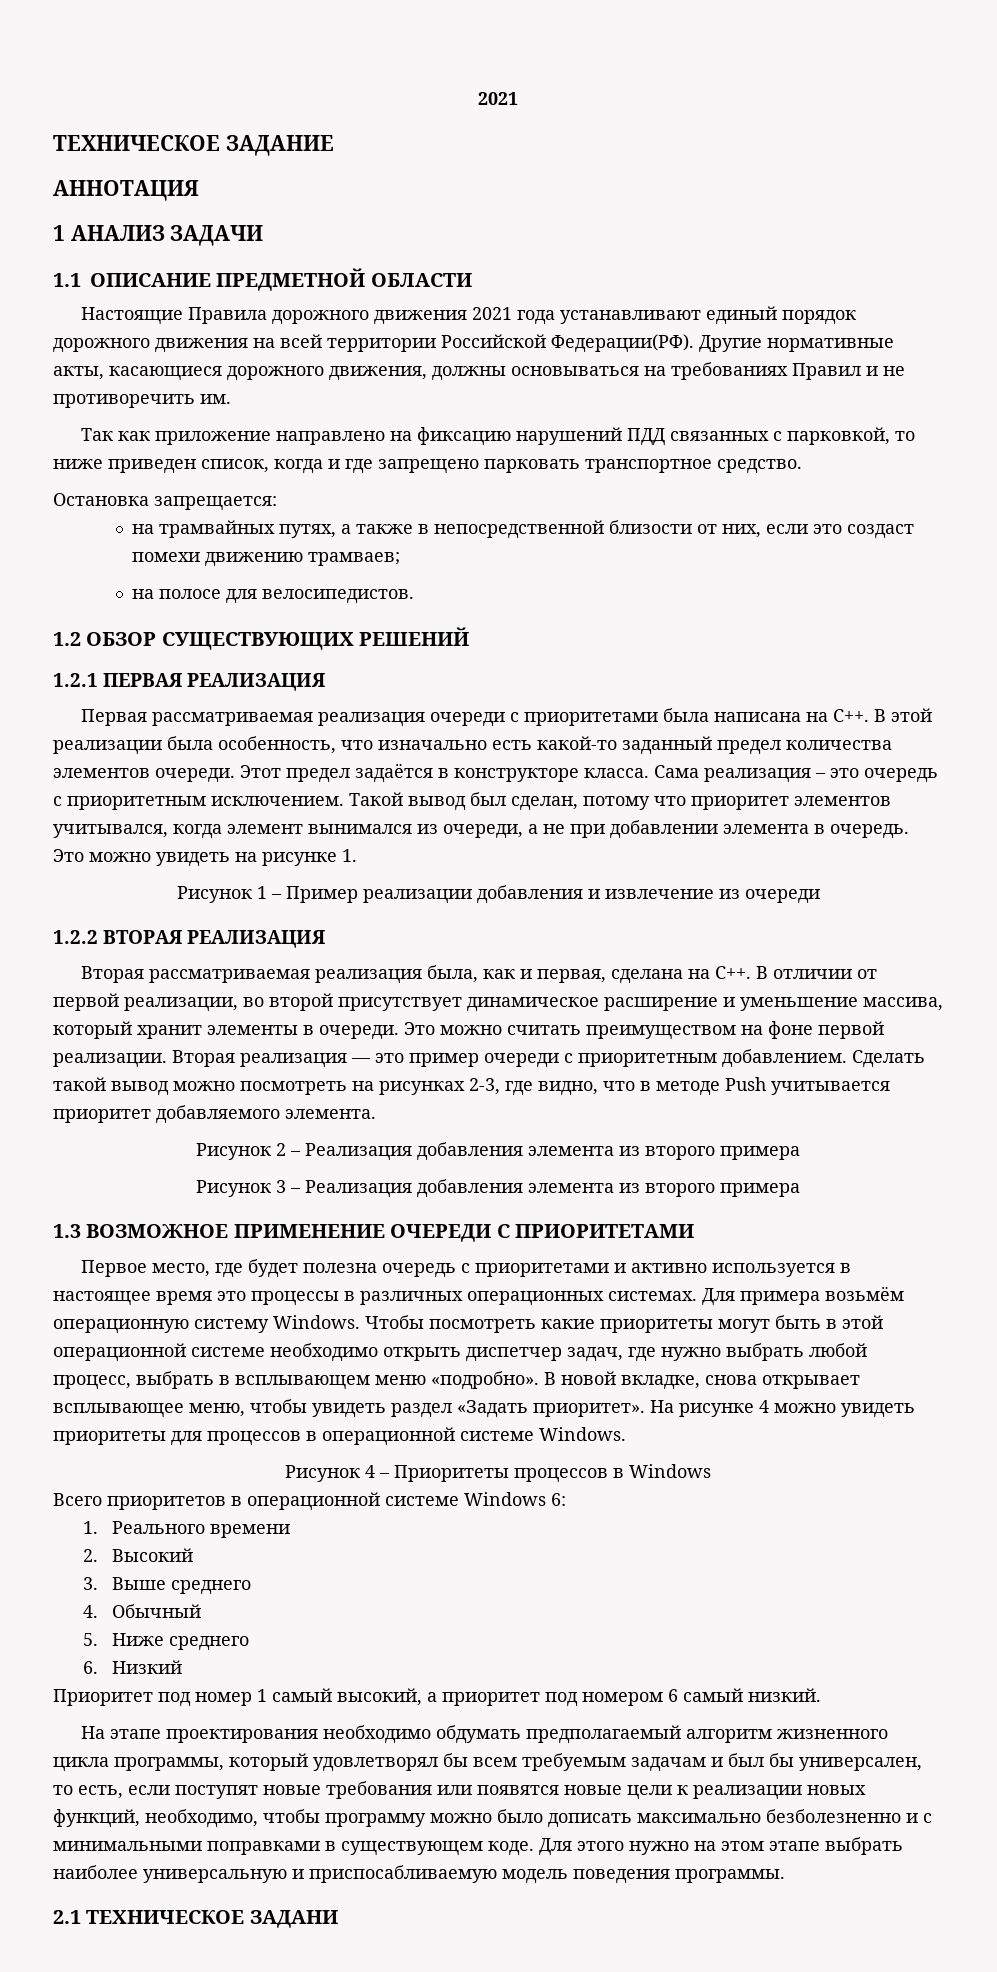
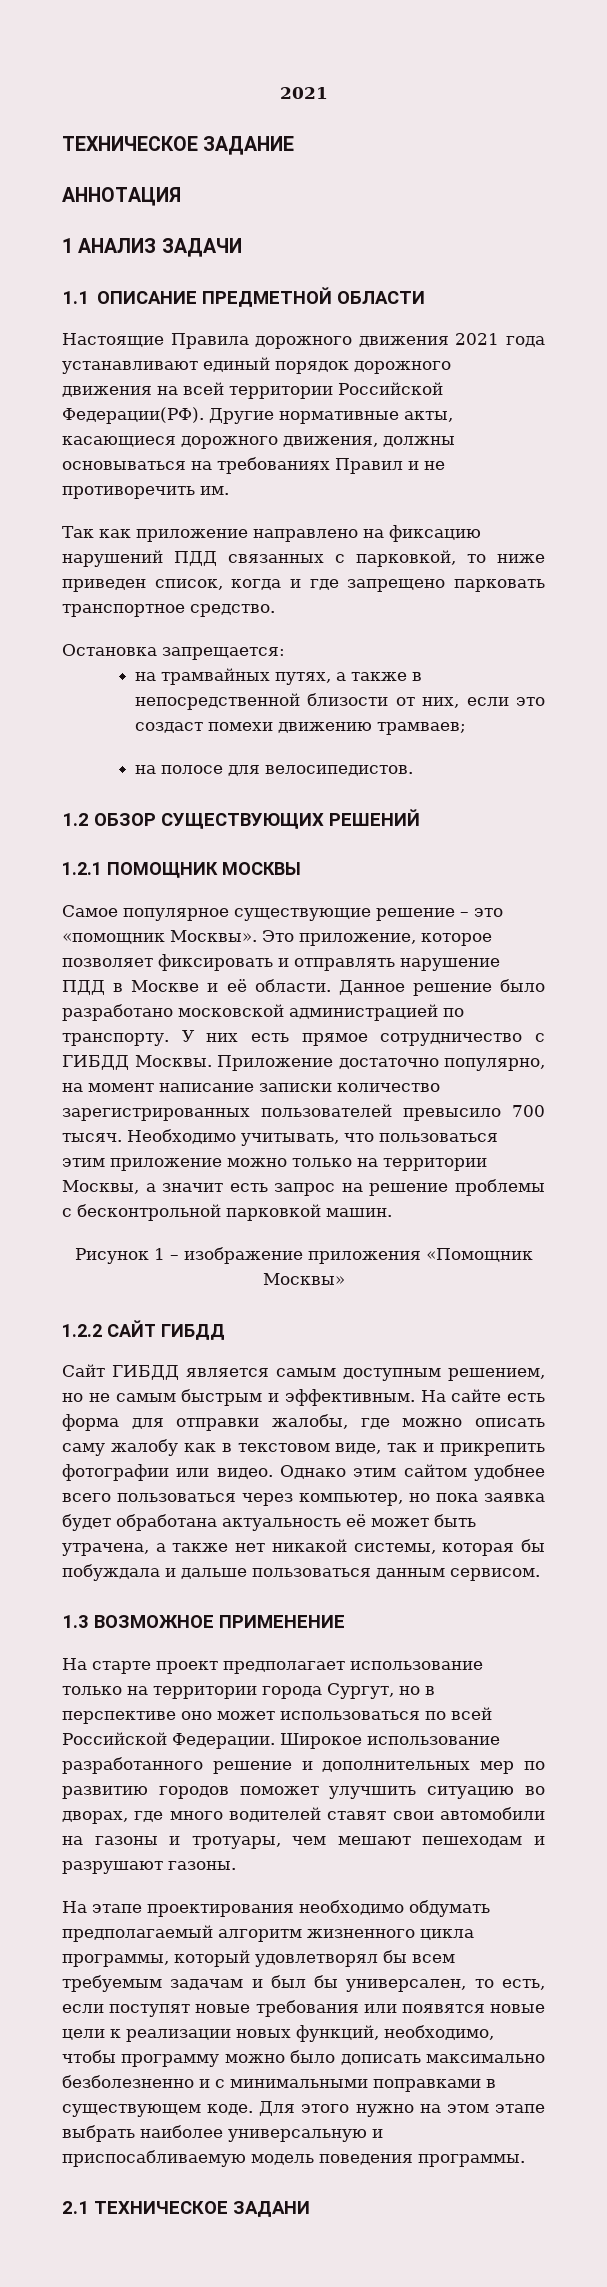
- 1.2.1 ПЕРВАЯ РЕАЛИЗАЦИЯ
- Первая рассматриваемая реализация очереди с приоритетами была написана на С++. В этой реализации была особенность, что изначально есть какой-то заданный предел количества элементов очереди. Этот предел задаётся в конструкторе класса. Сама реализация – это очередь с приоритетным исключением. Такой вывод был сделан, потому что приоритет элементов учитывался, когда элемент вынимался из очереди, а не при добавлении элемента в очередь. Это можно увидеть на рисунке 1.
- Рисунок 1 – Пример реализации добавления и извлечение из очереди
- 1.2.2 ВТОРАЯ РЕАЛИЗАЦИЯ
- Вторая рассматриваемая реализация была, как и первая, сделана на С++. В отличии от первой реализации, во второй присутствует динамическое расширение и уменьшение массива, который хранит элементы в очереди. Это можно считать преимуществом на фоне первой реализации. Вторая реализация — это пример очереди с приоритетным добавлением. Сделать такой вывод можно посмотреть на рисунках 2-3, где видно, что в методе Push учитывается приоритет добавляемого элемента.
- Рисунок 2 – Реализация добавления элемента из второго примера
- Рисунок 3 – Реализация добавления элемента из второго примера
- 1.3 ВОЗМОЖНОЕ ПРИМЕНЕНИЕ ОЧЕРЕДИ С ПРИОРИТЕТАМИ
- Первое место, где будет полезна очередь с приоритетами и активно используется в настоящее время это процессы в различных операционных системах. Для примера возьмём операционную систему Windows. Чтобы посмотреть какие приоритеты могут быть в этой операционной системе необходимо открыть диспетчер задач, где нужно выбрать любой процесс, выбрать в всплывающем меню «подробно». В новой вкладке, снова открывает всплывающее меню, чтобы увидеть раздел «Задать приоритет». На рисунке 4 можно увидеть приоритеты для процессов в операционной системе Windows.
- Рисунок 4 – Приоритеты процессов в Windows
- Всего приоритетов в операционной системе Windows 6:
- 1. Реального времени
- 2. Высокий
- 3. Выше среднего
- 4. Обычный
- 5. Ниже среднего
- 6. Низкий
- Приоритет под номер 1 самый высокий, а приоритет под номером 6 самый низкий.
+ 1.2.1 ПОМОЩНИК МОСКВЫ
+ Самое популярное существующие решение – это «помощник Москвы». Это приложение, которое позволяет фиксировать и отправлять нарушение ПДД в Москве и её области. Данное решение было разработано московской администрацией по транспорту. У них есть прямое сотрудничество с ГИБДД Москвы. Приложение достаточно популярно, на момент написание записки количество зарегистрированных пользователей превысило 700 тысяч. Необходимо учитывать, что пользоваться этим приложение можно только на территории Москвы, а значит есть запрос на решение проблемы с бесконтрольной парковкой машин.
+ Рисунок 1 – изображение приложения «Помощник Москвы»
+ 1.2.2 САЙТ ГИБДД
+ Сайт ГИБДД является самым доступным решением, но не самым быстрым и эффективным. На сайте есть форма для отправки жалобы, где можно описать саму жалобу как в текстовом виде, так и прикрепить фотографии или видео. Однако этим сайтом удобнее всего пользоваться через компьютер, но пока заявка будет обработана актуальность её может быть утрачена, а также нет никакой системы, которая бы побуждала и дальше пользоваться данным сервисом.
+ 1.3 ВОЗМОЖНОЕ ПРИМЕНЕНИЕ
+ На старте проект предполагает использование только на территории города Сургут, но в перспективе оно может использоваться по всей Российской Федерации. Широкое использование разработанного решение и дополнительных мер по развитию городов поможет улучшить ситуацию во дворах, где много водителей ставят свои автомобили на газоны и тротуары, чем мешают пешеходам и разрушают газоны.

